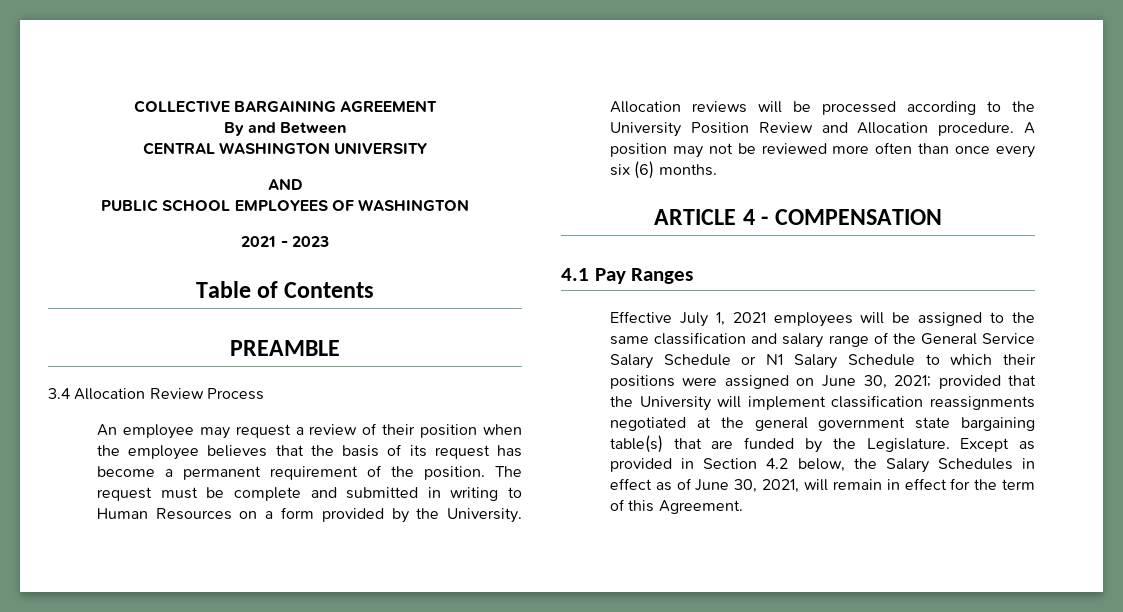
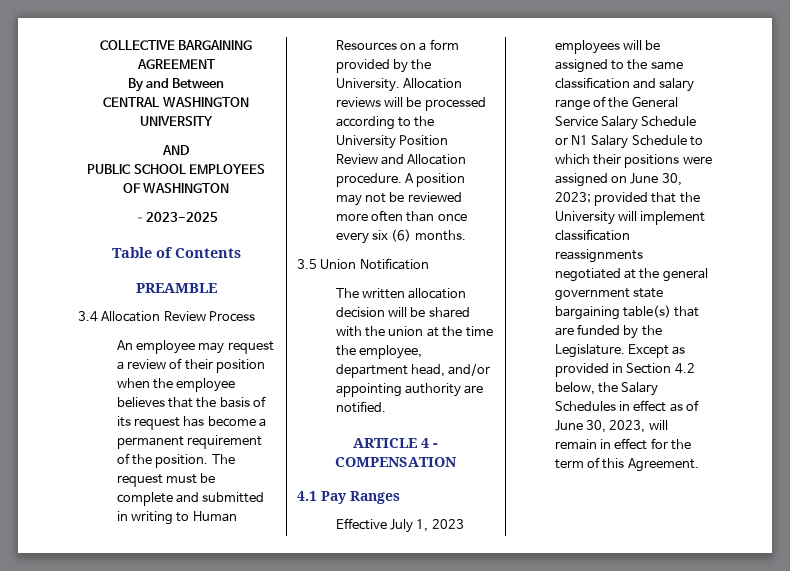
- 2021 - 2023
+ –2023-2025
+ 3.5 Union Notification
+ The written allocation decision will be shared with the union at the time the employee, department head, and/or appointing authority are notified.
- Effective July 1, 2021 employees will be assigned to the same classification and salary range of the General Service Salary Schedule or N1 Salary Schedule to which their positions were assigned on June 30, 2021; provided that the University will implement classification reassignments negotiated at the general government state bargaining table(s) that are funded by the Legislature.
+ Effective July 1, 2023 employees will be assigned to the same classification and salary range of the General Service Salary Schedule or N1 Salary Schedule to which their positions were assigned on June 30, 2023; provided that the University will implement classification reassignments negotiated at the general government state bargaining table(s) that are funded by the Legislature.
- Except as provided in Section 4.2 below, the Salary Schedules in effect as of June 30, 2021, will remain in effect for the term of this Agreement.
+ Except as provided in Section 4.2 below, the Salary Schedules in effect as of June 30, 2023, will remain in effect for the term of this Agreement.

